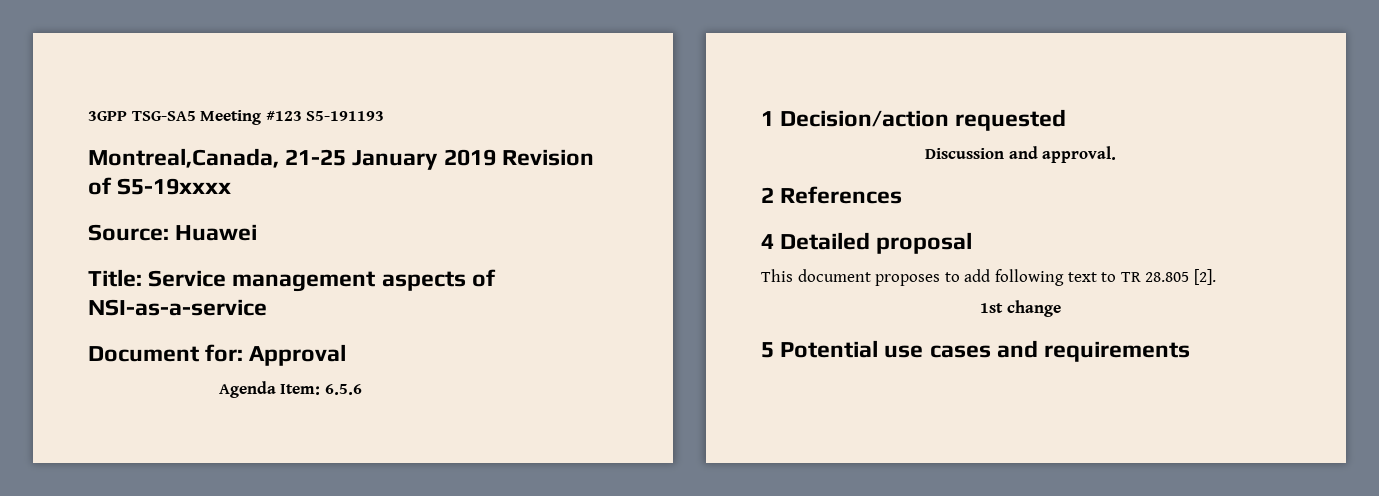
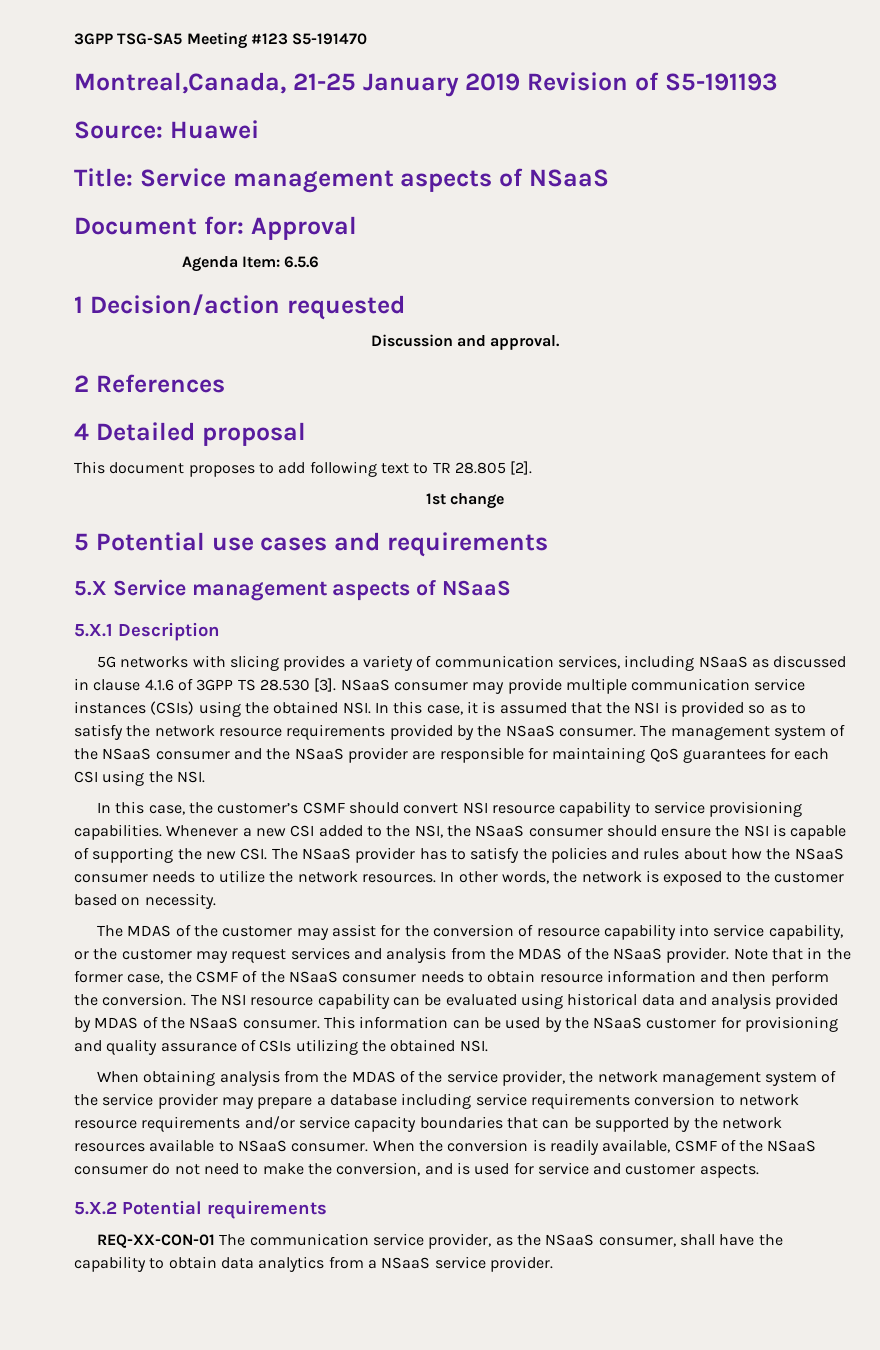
- 3GPP TSG-SA5 Meeting #123 S5-191193
+ 3GPP TSG-SA5 Meeting #123 S5-191470
- Montreal,Canada, 21-25 January 2019 Revision of S5-19xxxx
+ Montreal,Canada, 21-25 January 2019 Revision of S5-191193
- Title: Service management aspects of NSI-as-a-service
+ Title: Service management aspects of NSaaS
+ 5.X Service management aspects of NSaaS
+ 5.X.1 Description
+ 5G networks with slicing provides a variety of communication services, including NSaaS as discussed in clause 4.1.6 of 3GPP TS 28.530 [3]. NSaaS consumer may provide multiple communication service instances (CSIs) using the obtained NSI. In this case, it is assumed that the NSI is provided so as to satisfy the network resource requirements provided by the NSaaS consumer. The management system of the NSaaS consumer and the NSaaS provider are responsible for maintaining QoS guarantees for each CSI using the NSI.
+ In this case, the customer’s CSMF should convert NSI resource capability to service provisioning capabilities. Whenever a new CSI added to the NSI, the NSaaS consumer should ensure the NSI is capable of supporting the new CSI. The NSaaS provider has to satisfy the policies and rules about how the NSaaS consumer needs to utilize the network resources. In other words, the network is exposed to the customer based on necessity.
+ The MDAS of the customer may assist for the conversion of resource capability into service capability, or the customer may request services and analysis from the MDAS of the NSaaS provider. Note that in the former case, the CSMF of the NSaaS consumer needs to obtain resource information and then perform the conversion. The NSI resource capability can be evaluated using historical data and analysis provided by MDAS of the NSaaS consumer. This information can be used by the NSaaS customer for provisioning and quality assurance of CSIs utilizing the obtained NSI.
+ When obtaining analysis from the MDAS of the service provider, the network management system of the service provider may prepare a database including service requirements conversion to network resource requirements and/or service capacity boundaries that can be supported by the network resources available to NSaaS consumer. When the conversion is readily available, CSMF of the NSaaS consumer do not need to make the conversion, and is used for service and customer aspects.
+ 5.X.2 Potential requirements
+ REQ-XX-CON-01 The communication service provider, as the NSaaS consumer, shall have the capability to obtain data analytics from a NSaaS service provider.

